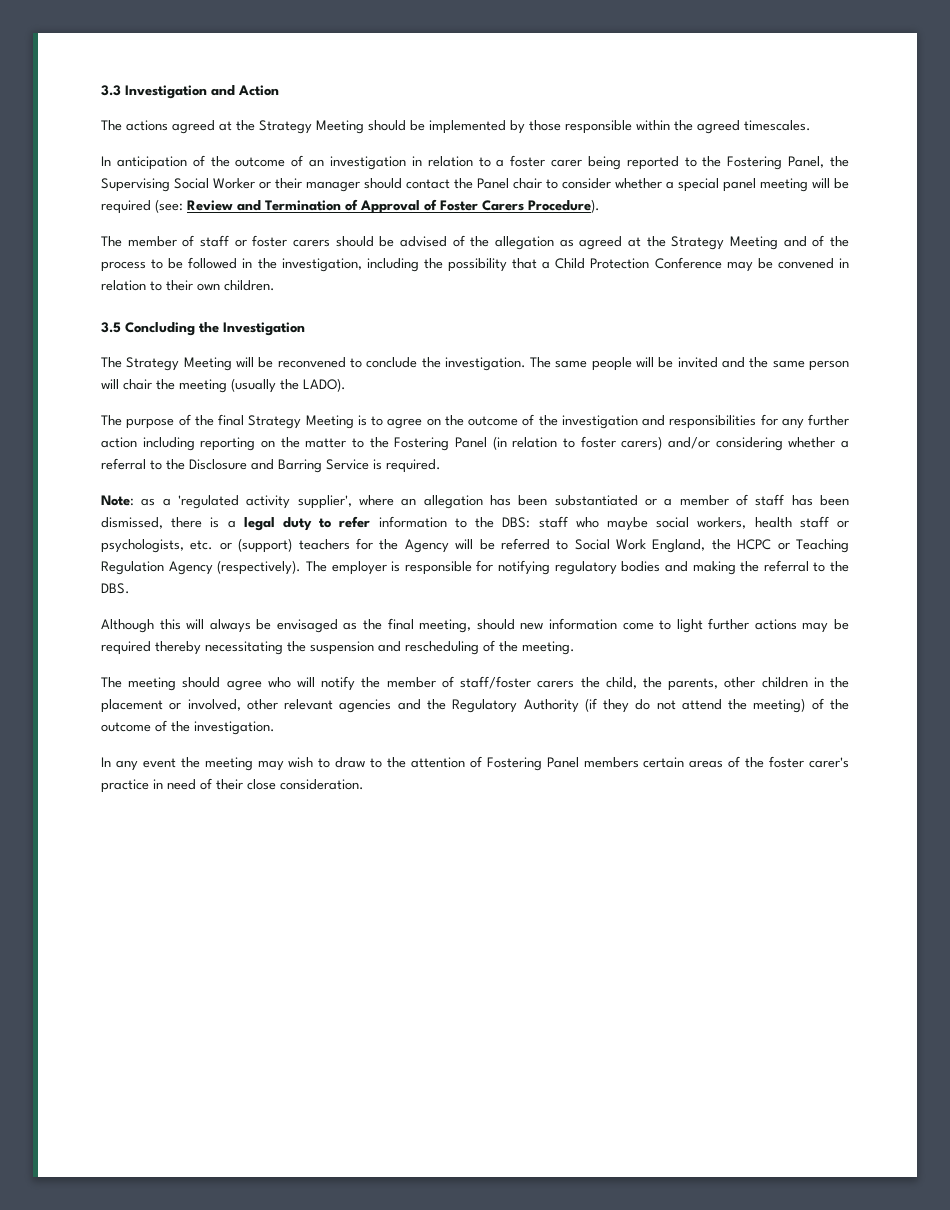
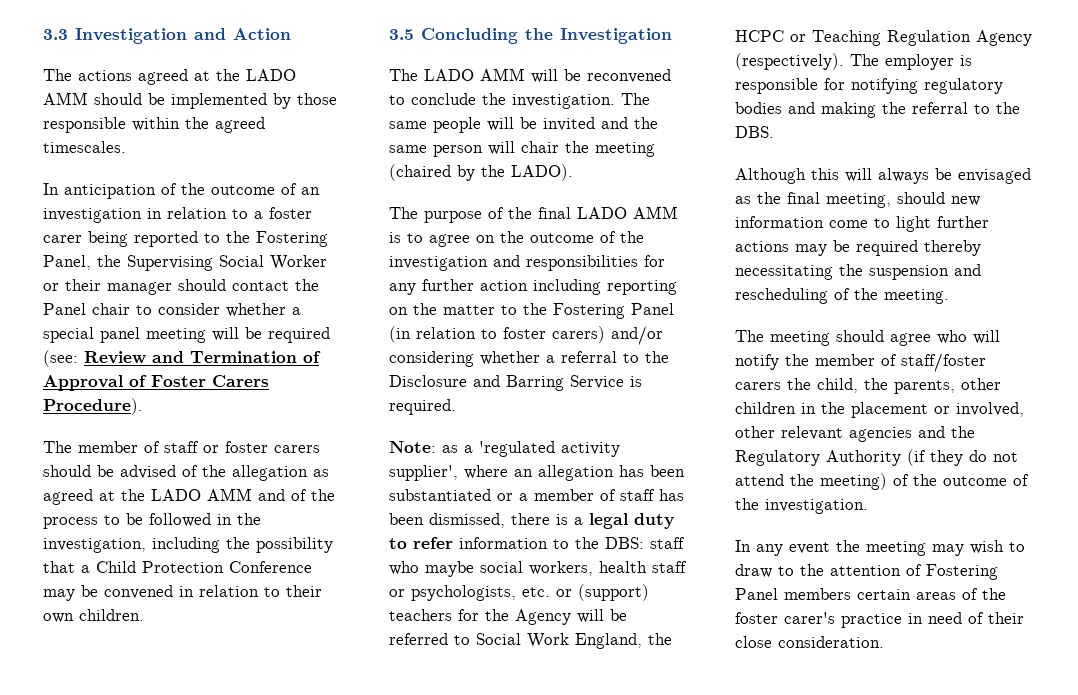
- The actions agreed at the Strategy Meeting should be implemented by those responsible within the agreed timescales.
+ The actions agreed at the LADO AMM should be implemented by those responsible within the agreed timescales.
- The member of staff or foster carers should be advised of the allegation as agreed at the Strategy Meeting and of the process to be followed in the investigation, including the possibility that a Child Protection Conference may be convened in relation to their own children.
+ The member of staff or foster carers should be advised of the allegation as agreed at the LADO AMM and of the process to be followed in the investigation, including the possibility that a Child Protection Conference may be convened in relation to their own children.
- The Strategy Meeting will be reconvened to conclude the investigation.
+ The LADO AMM will be reconvened to conclude the investigation.
- The same people will be invited and the same person will chair the meeting (usually the LADO).
+ The same people will be invited and the same person will chair the meeting (chaired by the LADO).
- The purpose of the final Strategy Meeting is to agree on the outcome of the investigation and responsibilities for any further action including reporting on the matter to the Fostering Panel (in relation to foster carers) and/or considering whether a referral to the Disclosure and Barring Service is required.
+ The purpose of the final LADO AMM is to agree on the outcome of the investigation and responsibilities for any further action including reporting on the matter to the Fostering Panel (in relation to foster carers) and/or considering whether a referral to the Disclosure and Barring Service is required.

